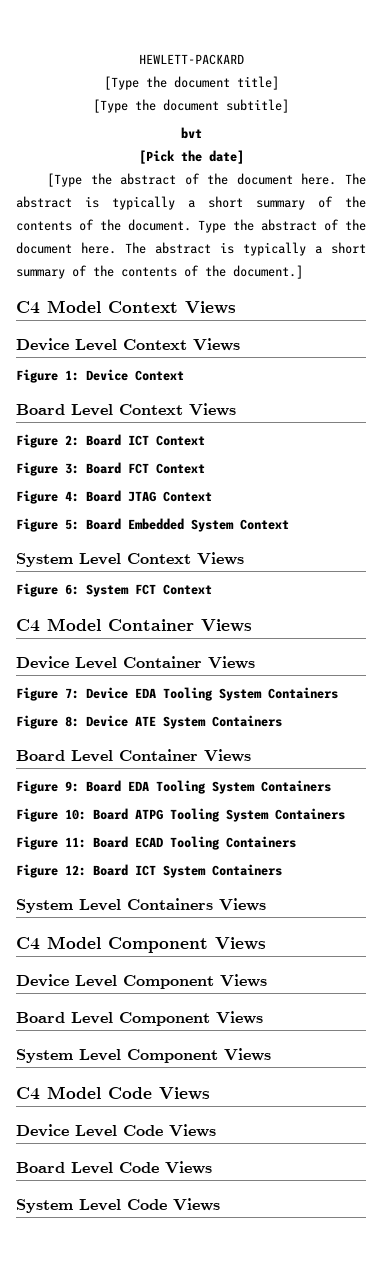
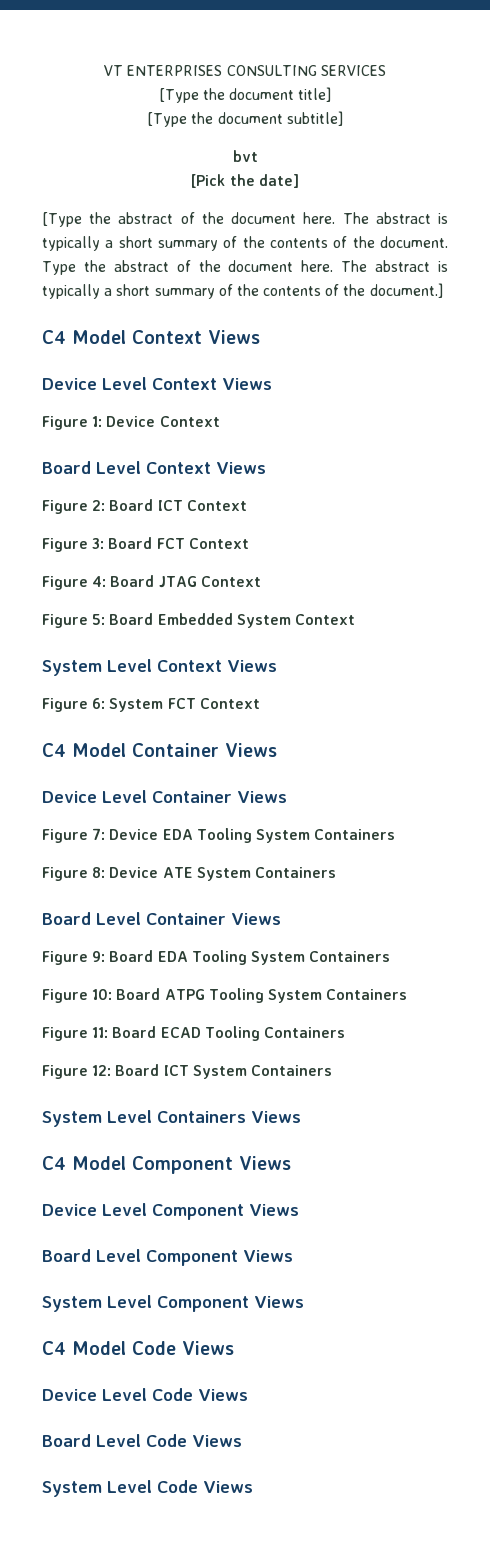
- HEWLETT-PACKARD
+ VT ENTERPRISES CONSULTING SERVICES

